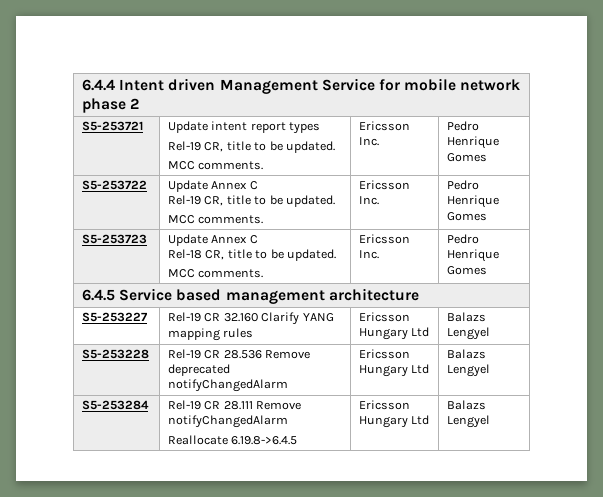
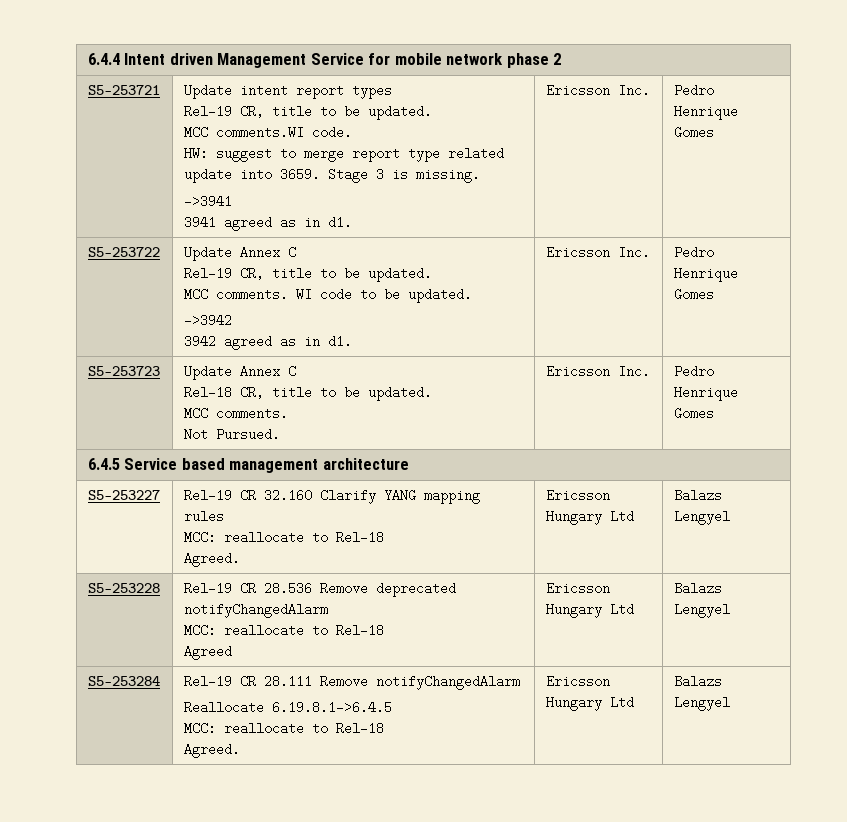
  S5-253721 | Update intent report types
  Rel-19 CR, title to be updated.
- MCC comments. | Ericsson Inc. | Pedro Henrique Gomes
+ MCC comments.WI code.
+ HW: suggest to merge report type related update into 3659. Stage 3 is missing.
+ ->3941
+ 3941 agreed as in d1. | Ericsson Inc. | Pedro Henrique Gomes
  S5-253722 | Update Annex C
  Rel-19 CR, title to be updated.
- MCC comments. | Ericsson Inc. | Pedro Henrique Gomes
+ MCC comments. WI code to be updated.
+ ->3942
+ 3942 agreed as in d1. | Ericsson Inc. | Pedro Henrique Gomes
  S5-253723 | Update Annex C
  Rel-18 CR, title to be updated.
- MCC comments. | Ericsson Inc. | Pedro Henrique Gomes
+ MCC comments.
+ Not Pursued. | Ericsson Inc. | Pedro Henrique Gomes
- S5-253227 | Rel-19 CR 32.160 Clarify YANG mapping rules | Ericsson Hungary Ltd | Balazs Lengyel
+ S5-253227 | Rel-19 CR 32.160 Clarify YANG mapping rules
+ MCC: reallocate to Rel-18
+ Agreed. | Ericsson Hungary Ltd | Balazs Lengyel
- S5-253228 | Rel-19 CR 28.536 Remove deprecated notifyChangedAlarm | Ericsson Hungary Ltd | Balazs Lengyel
+ S5-253228 | Rel-19 CR 28.536 Remove deprecated notifyChangedAlarm
+ MCC: reallocate to Rel-18
+ Agreed | Ericsson Hungary Ltd | Balazs Lengyel
  S5-253284 | Rel-19 CR 28.111 Remove notifyChangedAlarm
- Reallocate 6.19.8->6.4.5 | Ericsson Hungary Ltd | Balazs Lengyel
+ Reallocate 6.19.8.1->6.4.5
+ MCC: reallocate to Rel-18
+ Agreed. | Ericsson Hungary Ltd | Balazs Lengyel

